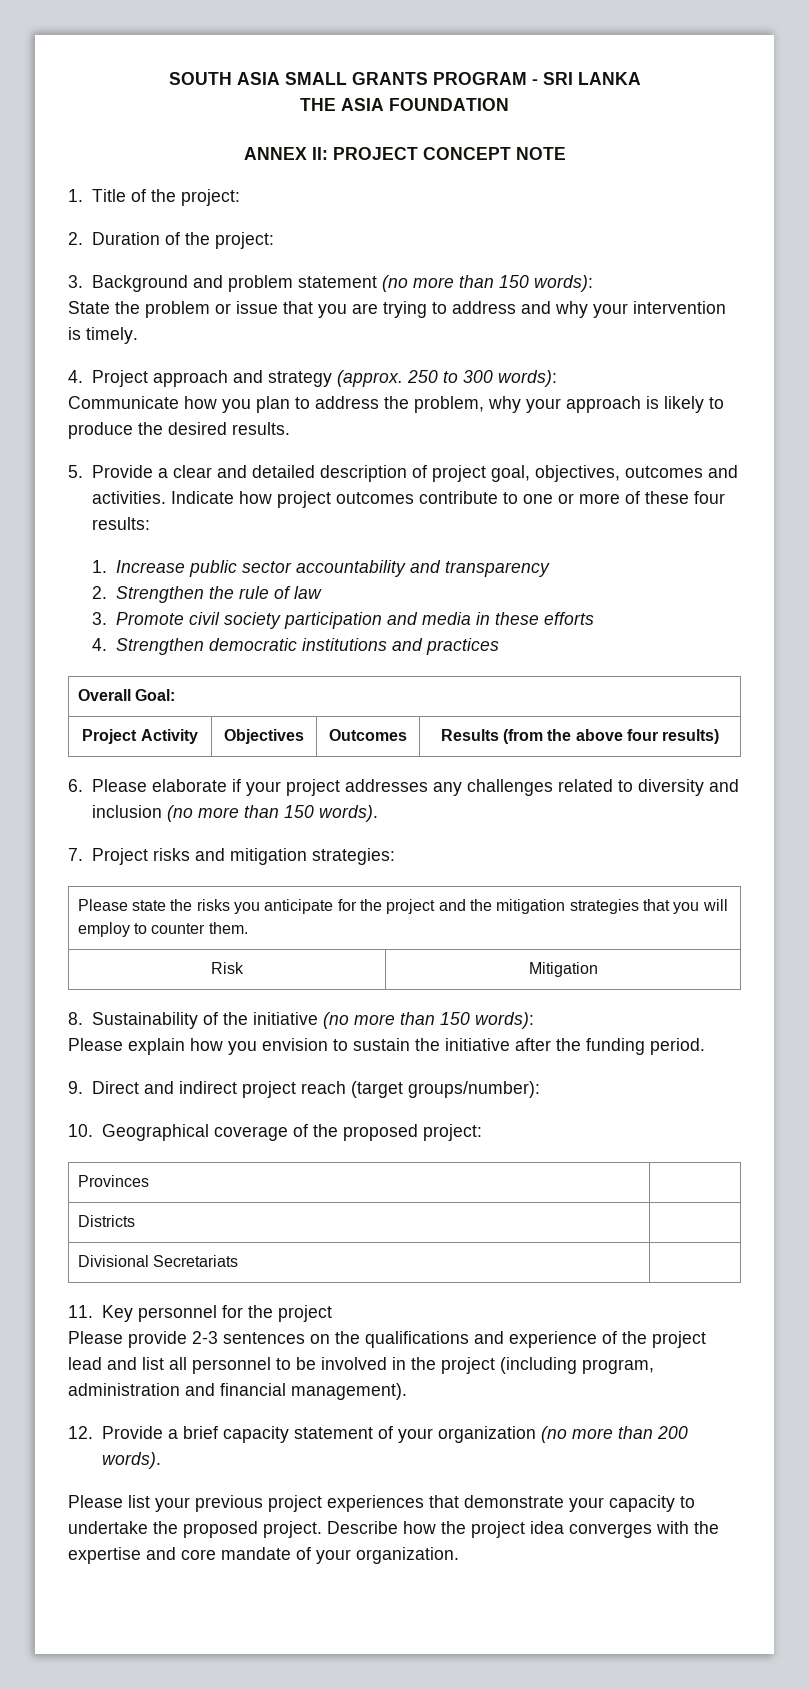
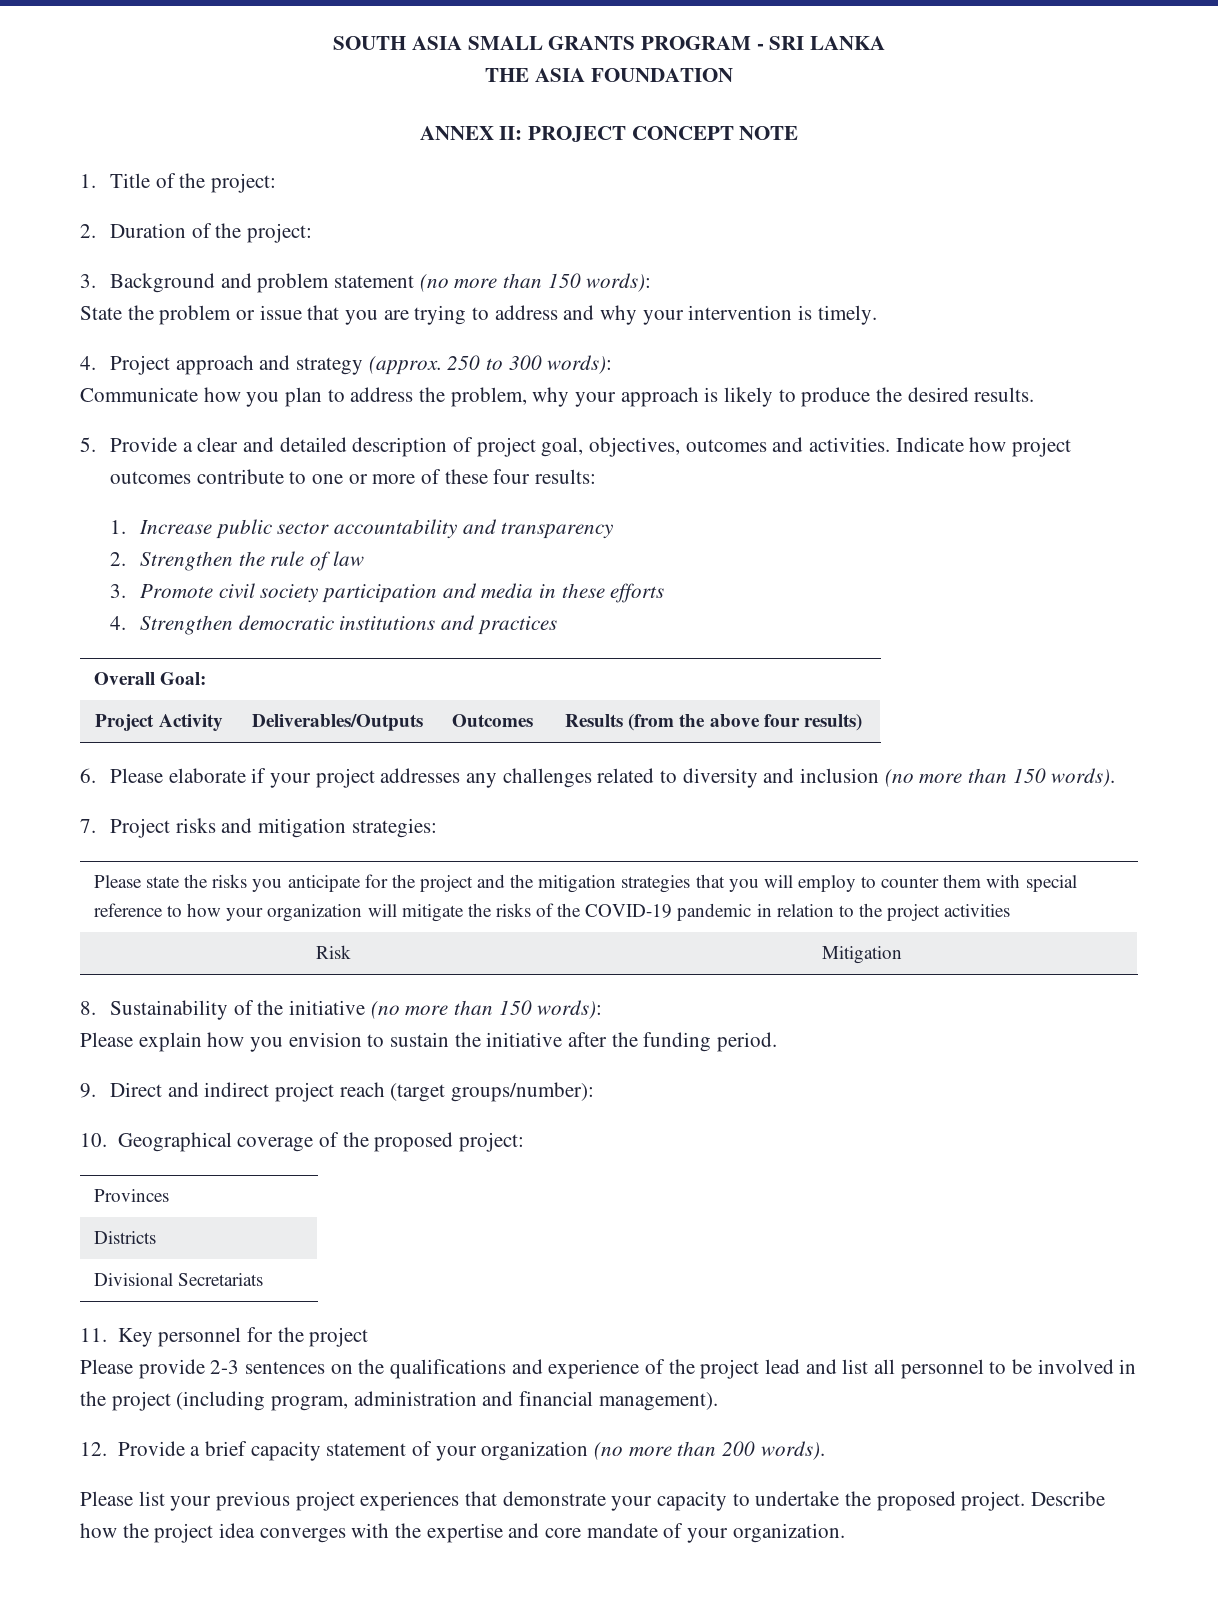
- Project Activity | Objectives | Outcomes | Results (from the above four results)
+ Project Activity | Deliverables/Outputs | Outcomes | Results (from the above four results)
- Please state the risks you anticipate for the project and the mitigation strategies that you will employ to counter them.
+ Please state the risks you anticipate for the project and the mitigation strategies that you will employ to counter them with special reference to how your organization will mitigate the risks of the COVID-19 pandemic in relation to the project activities

